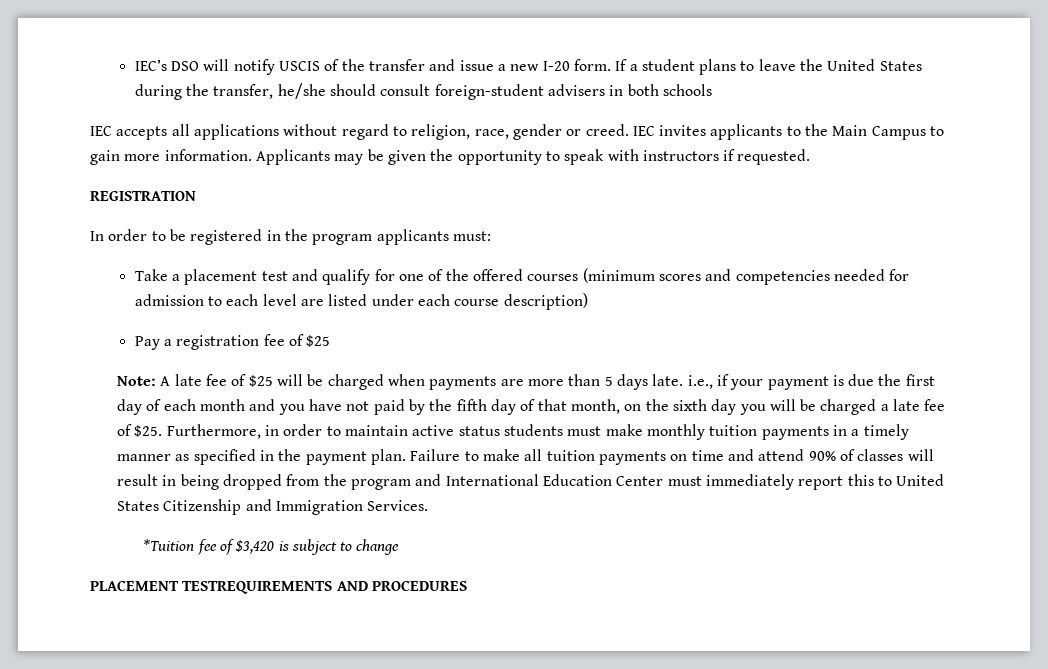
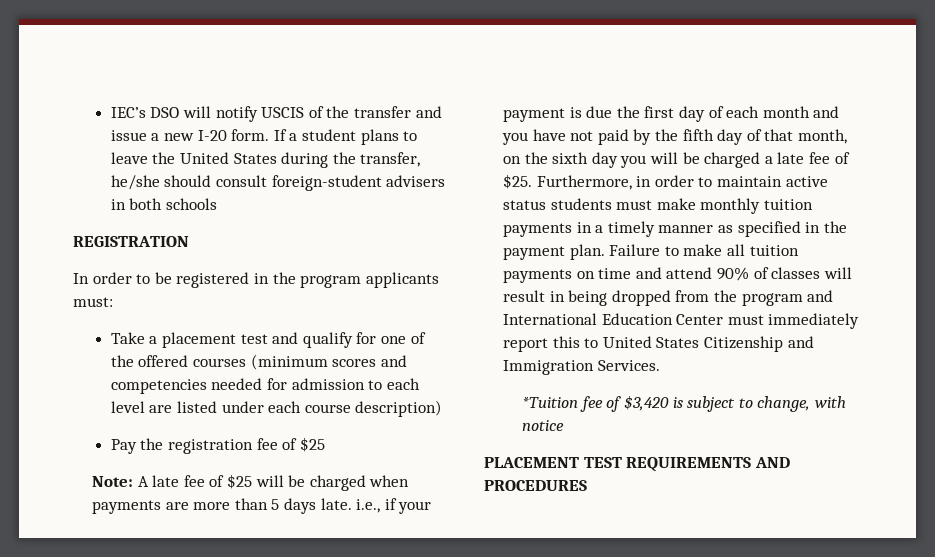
- IEC accepts all applications without regard to religion, race, gender or creed. IEC invites applicants to the Main Campus to gain more information. Applicants may be given the opportunity to speak with instructors if requested.
- Pay a registration fee of $25
+ Pay the registration fee of $25
- *Tuition fee of $3,420 is subject to change
+ *Tuition fee of $3,420 is subject to change, with notice
- PLACEMENT TESTREQUIREMENTS AND PROCEDURES
+ PLACEMENT TEST REQUIREMENTS AND PROCEDURES

